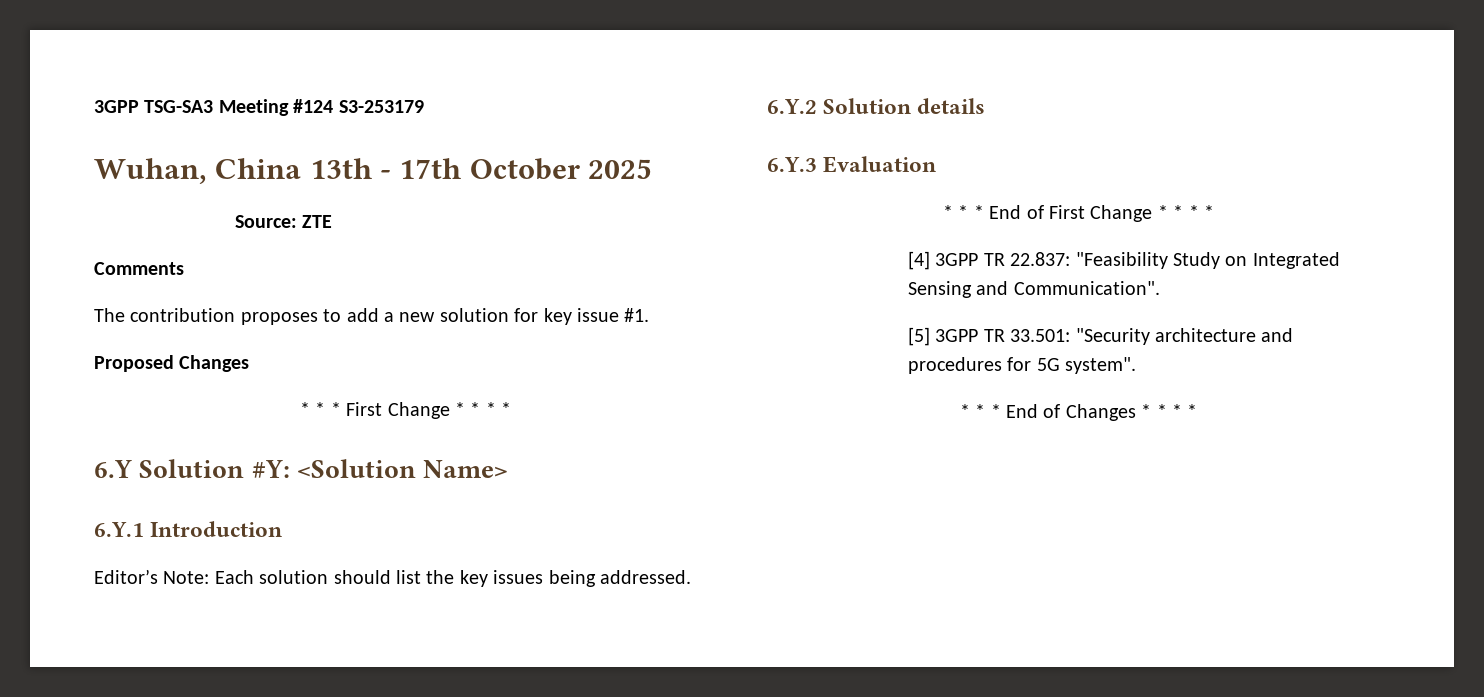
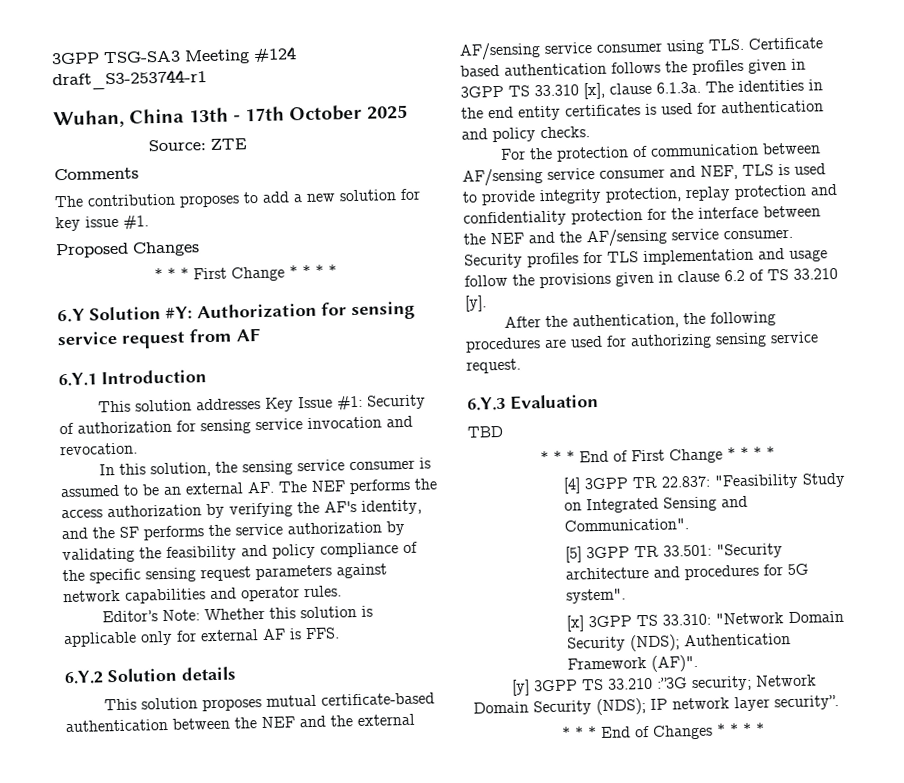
- 3GPP TSG-SA3 Meeting #124 S3-253179
+ 3GPP TSG-SA3 Meeting #124 draft_S3-253744-r1
- 6.Y Solution #Y: <Solution Name>
+ 6.Y Solution #Y: Authorization for sensing service request from AF
  6.Y.1 Introduction
- Editor’s Note: Each solution should list the key issues being addressed.
+ This solution addresses Key Issue #1: Security of authorization for sensing service invocation and revocation.
+ In this solution, the sensing service consumer is assumed to be an external AF. The NEF performs the access authorization by verifying the AF's identity, and the SF performs the service authorization by validating the feasibility and policy compliance of the specific sensing request parameters against network capabilities and operator rules.
+ Editor’s Note: Whether this solution is applicable only for external AF is FFS.
  6.Y.2 Solution details
+ This solution proposes mutual certificate-based authentication between the NEF and the external AF/sensing service consumer using TLS. Certificate based authentication follows the profiles given in 3GPP TS 33.310 [x], clause 6.1.3a. The identities in the end entity certificates is used for authentication and policy checks.
+ For the protection of communication between AF/sensing service consumer and NEF, TLS is used to provide integrity protection, replay protection and confidentiality protection for the interface between the NEF and the AF/sensing service consumer. Security profiles for TLS implementation and usage follow the provisions given in clause 6.2 of TS 33.210 [y].
+ After the authentication, the following procedures are used for authorizing sensing service request.
+ TBD
+ [x] 3GPP TS 33.310: "Network Domain Security (NDS); Authentication Framework (AF)".
+ [y] 3GPP TS 33.210 :”3G security; Network Domain Security (NDS); IP network layer security”.

